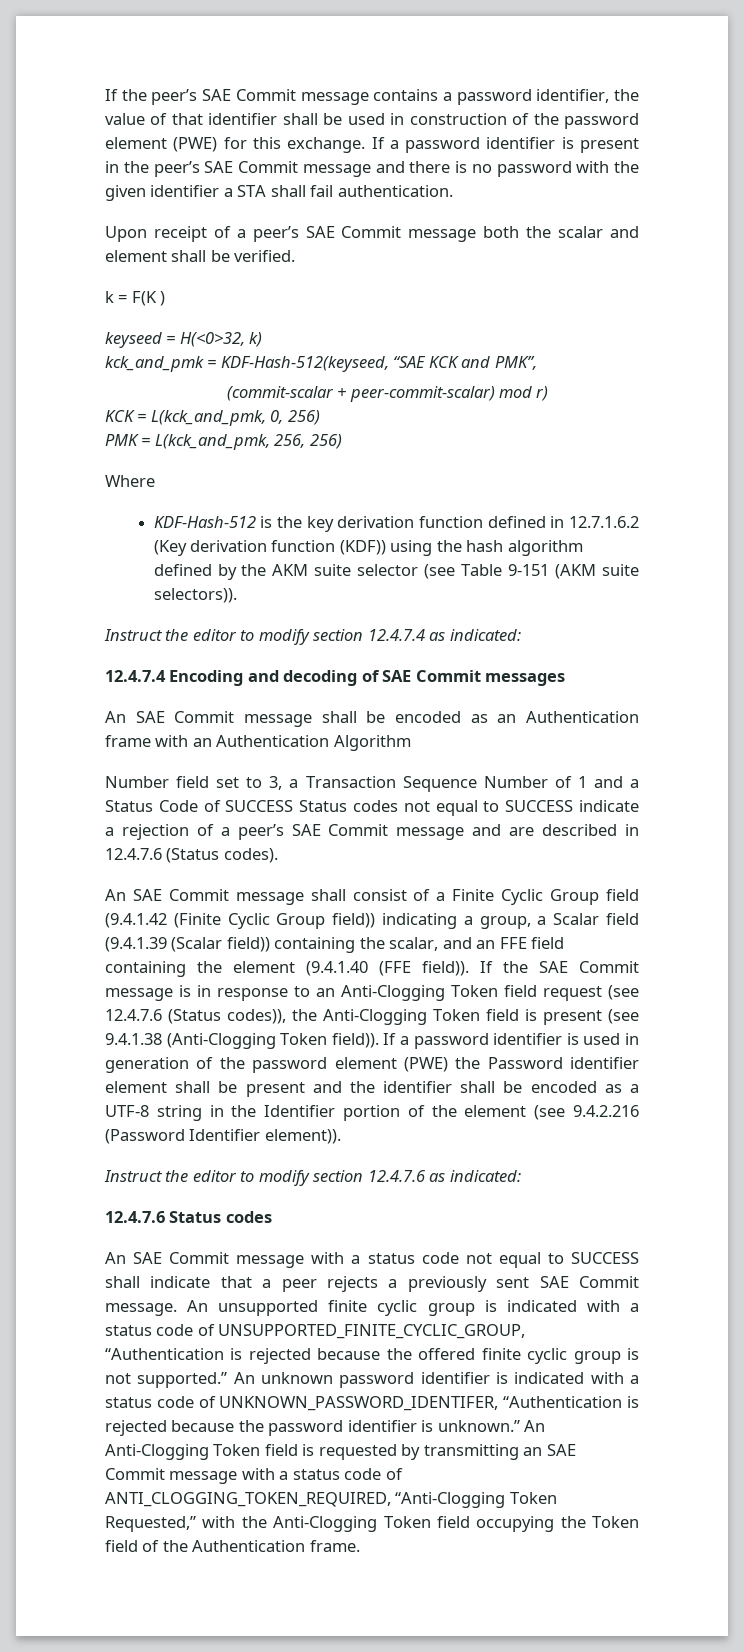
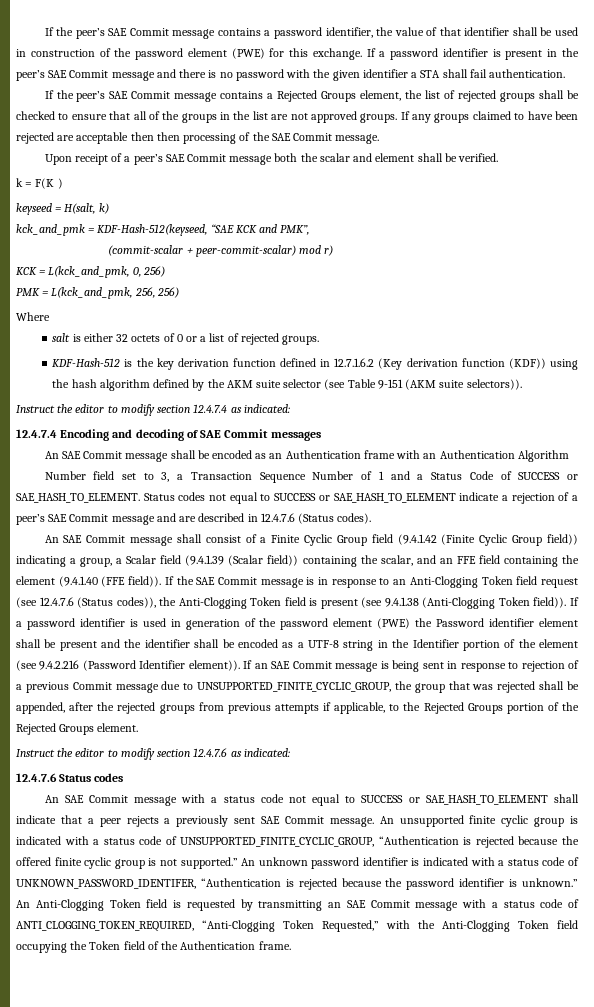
+ If the peer’s SAE Commit message contains a Rejected Groups element, the list of rejected groups shall be checked to ensure that all of the groups in the list are not approved groups. If any groups claimed to have been rejected are acceptable then then processing of the SAE Commit message.
- keyseed = H(<0>32, k)
+ keyseed = H(salt, k)
+ salt is either 32 octets of 0 or a list of rejected groups.
- Number field set to 3, a Transaction Sequence Number of 1 and a Status Code of SUCCESS Status codes not equal to SUCCESS indicate a rejection of a peer’s SAE Commit message and are described in 12.4.7.6 (Status codes).
+ Number field set to 3, a Transaction Sequence Number of 1 and a Status Code of SUCCESS or SAE_HASH_TO_ELEMENT. Status codes not equal to SUCCESS or SAE_HASH_TO_ELEMENT indicate a rejection of a peer’s SAE Commit message and are described in 12.4.7.6 (Status codes).
+ If an SAE Commit message is being sent in response to rejection of a previous Commit message due to UNSUPPORTED_FINITE_CYCLIC_GROUP, the group that was rejected shall be appended, after the rejected groups from previous attempts if applicable, to the Rejected Groups portion of the Rejected Groups element.
- An SAE Commit message with a status code not equal to SUCCESS shall indicate that a peer rejects a previously sent SAE Commit message.
+ An SAE Commit message with a status code not equal to SUCCESS or SAE_HASH_TO_ELEMENT shall indicate that a peer rejects a previously sent SAE Commit message.

